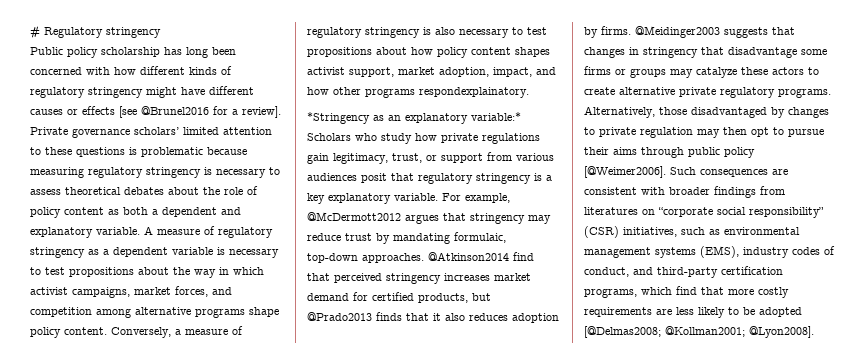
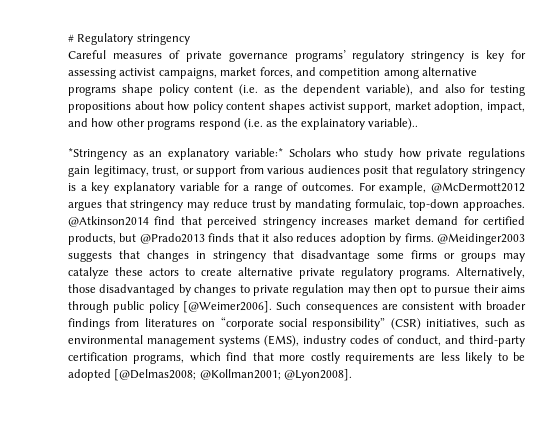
- Public policy scholarship has long been concerned with how different kinds of regulatory stringency might have different causes or effects [see @Brunel2016 for a review]. Private governance scholars’ limited attention to these questions is problematic because measuring regulatory stringency is necessary to assess theoretical debates about the role of policy content as both a dependent and explanatory variable. A measure of regulatory stringency as a dependent variable is necessary to test propositions about the way in which activist campaigns, market forces, and competition among alternative programs shape policy content. Conversely, a measure of regulatory stringency is also necessary to test propositions about how policy content shapes activist support, market adoption, impact, and how other programs respondexplainatory.
+ Careful measures of private governance programs’ regulatory stringency is key for assessing activist campaigns, market forces, and competition among alternative programs shape policy content (i.e. as the dependent variable), and also for testing propositions about how policy content shapes activist support, market adoption, impact, and how other programs respond (i.e. as the explainatory variable)..
- *Stringency as an explanatory variable:* Scholars who study how private regulations gain legitimacy, trust, or support from various audiences posit that regulatory stringency is a key explanatory variable.
+ *Stringency as an explanatory variable:* Scholars who study how private regulations gain legitimacy, trust, or support from various audiences posit that regulatory stringency is a key explanatory variable for a range of outcomes.

